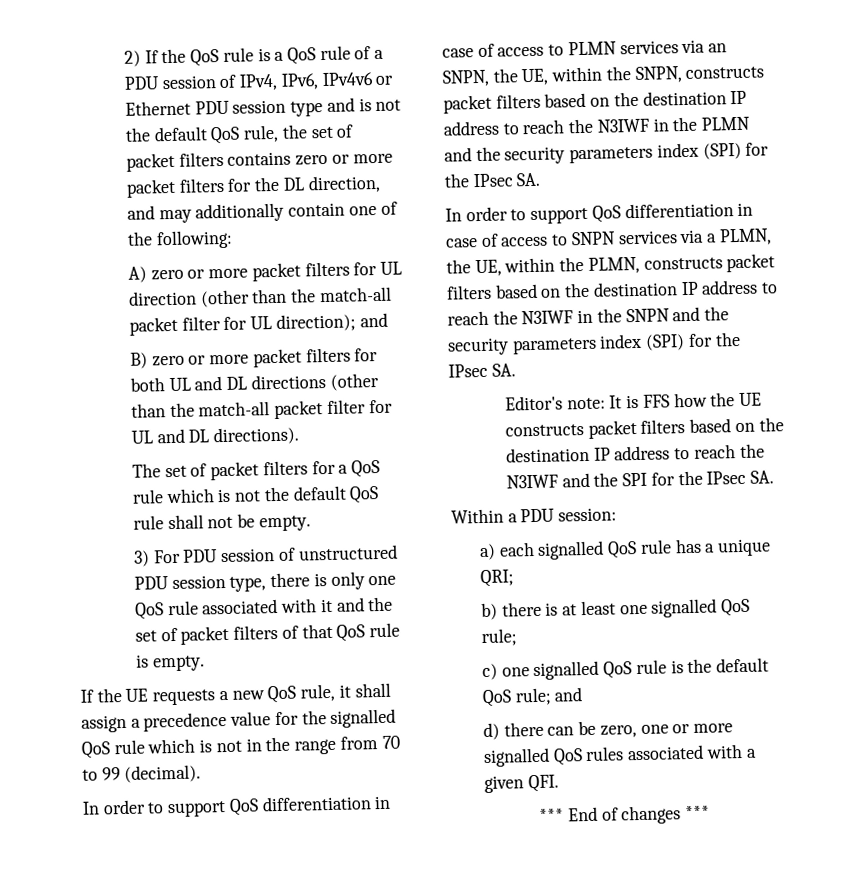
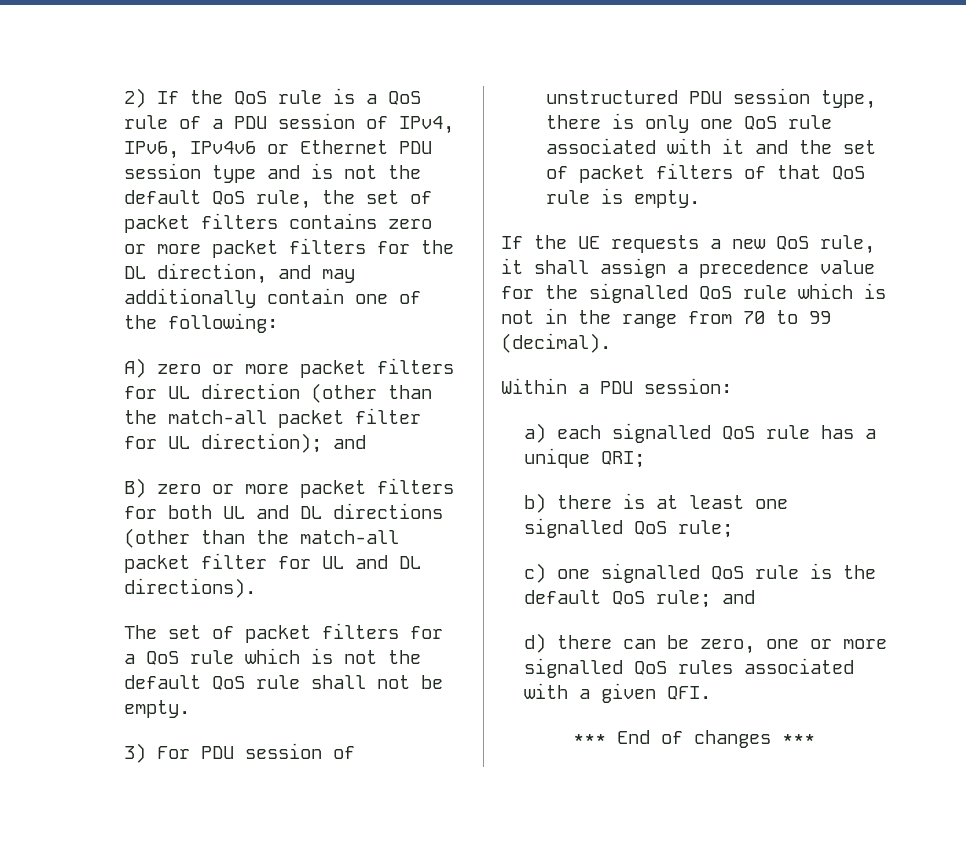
- In order to support QoS differentiation in case of access to PLMN services via an SNPN, the UE, within the SNPN, constructs packet filters based on the destination IP address to reach the N3IWF in the PLMN and the security parameters index (SPI) for the IPsec SA.
- In order to support QoS differentiation in case of access to SNPN services via a PLMN, the UE, within the PLMN, constructs packet filters based on the destination IP address to reach the N3IWF in the SNPN and the security parameters index (SPI) for the IPsec SA.
- Editor's note: It is FFS how the UE constructs packet filters based on the destination IP address to reach the N3IWF and the SPI for the IPsec SA.

